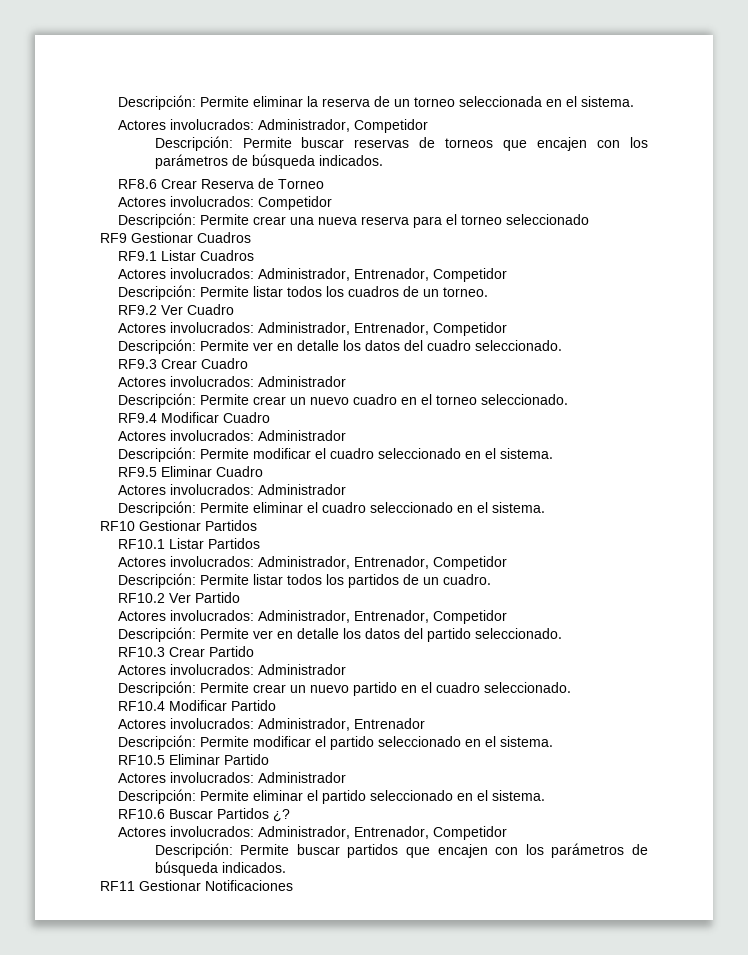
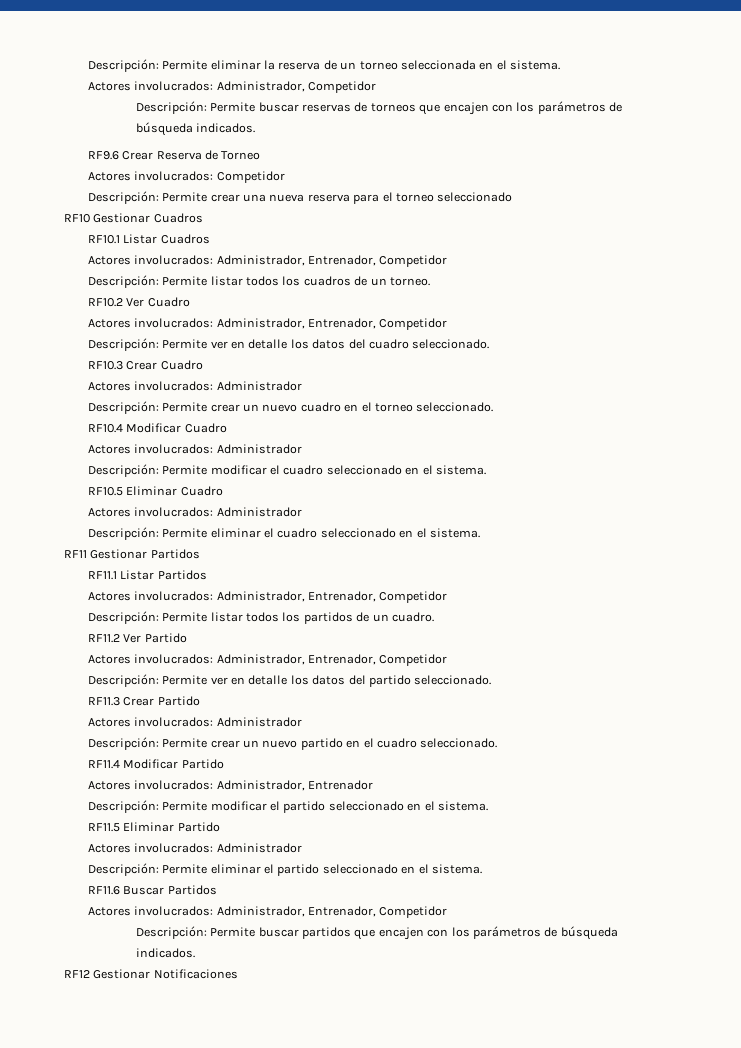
- RF8.6 Crear Reserva de Torneo
+ RF9.6 Crear Reserva de Torneo
- RF9 Gestionar Cuadros
+ RF10 Gestionar Cuadros
- RF9.1 Listar Cuadros
+ RF10.1 Listar Cuadros
- RF9.2 Ver Cuadro
+ RF10.2 Ver Cuadro
- RF9.3 Crear Cuadro
+ RF10.3 Crear Cuadro
- RF9.4 Modificar Cuadro
+ RF10.4 Modificar Cuadro
- RF9.5 Eliminar Cuadro
+ RF10.5 Eliminar Cuadro
- RF10 Gestionar Partidos
+ RF11 Gestionar Partidos
- RF10.1 Listar Partidos
+ RF11.1 Listar Partidos
- RF10.2 Ver Partido
+ RF11.2 Ver Partido
- RF10.3 Crear Partido
+ RF11.3 Crear Partido
- RF10.4 Modificar Partido
+ RF11.4 Modificar Partido
- RF10.5 Eliminar Partido
+ RF11.5 Eliminar Partido
- RF10.6 Buscar Partidos ¿?
+ RF11.6 Buscar Partidos
- RF11 Gestionar Notificaciones
+ RF12 Gestionar Notificaciones

